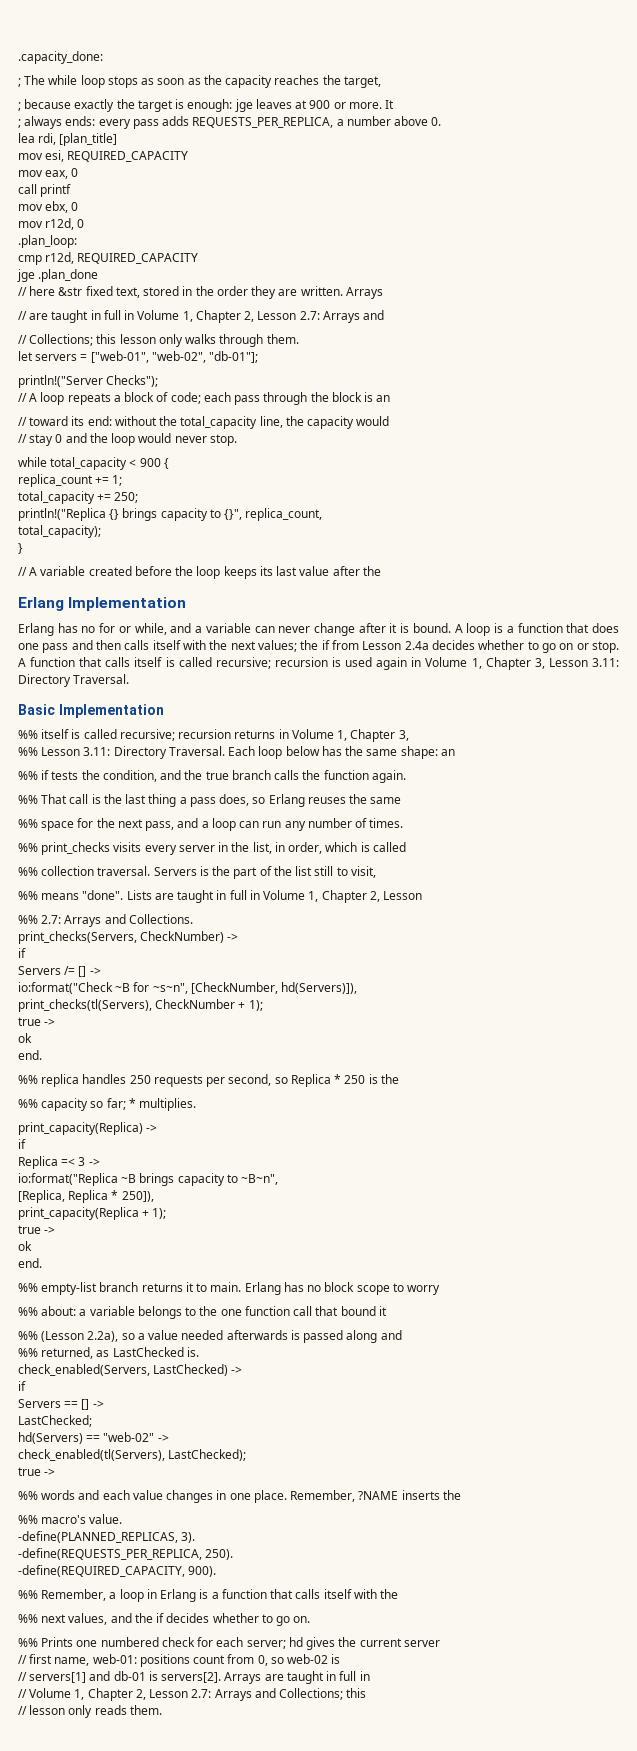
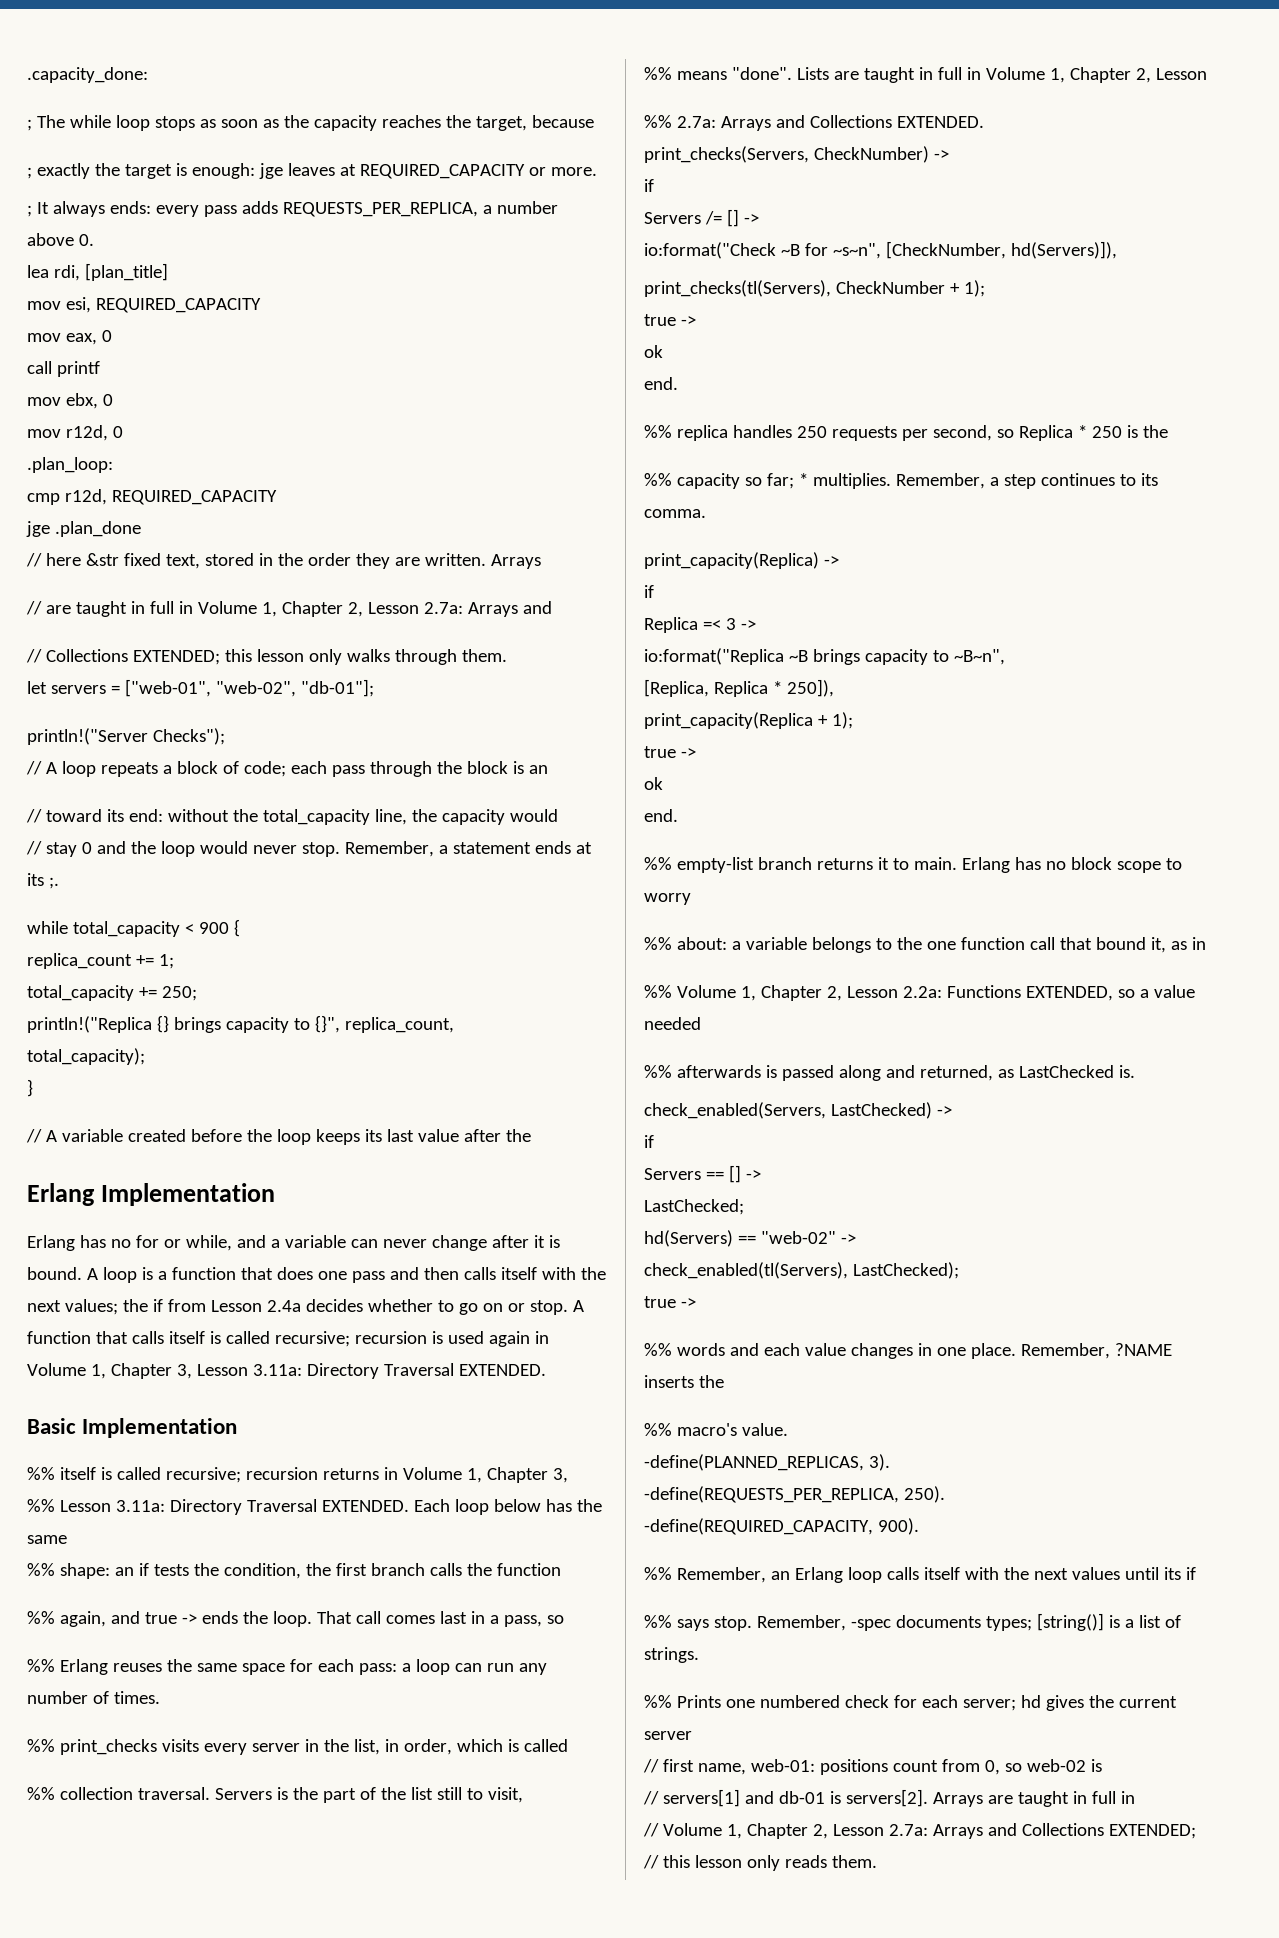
- ; The while loop stops as soon as the capacity reaches the target,
- ; because exactly the target is enough: jge leaves at 900 or more. It
- ; always ends: every pass adds REQUESTS_PER_REPLICA, a number above 0.
+ ; The while loop stops as soon as the capacity reaches the target, because
+ ; exactly the target is enough: jge leaves at REQUIRED_CAPACITY or more.
+ ; It always ends: every pass adds REQUESTS_PER_REPLICA, a number above 0.
- // are taught in full in Volume 1, Chapter 2, Lesson 2.7: Arrays and
+ // are taught in full in Volume 1, Chapter 2, Lesson 2.7a: Arrays and
- // Collections; this lesson only walks through them.
+ // Collections EXTENDED; this lesson only walks through them.
+ Remember, a statement ends at its ;.
- A function that calls itself is called recursive; recursion is used again in Volume 1, Chapter 3, Lesson 3.11: Directory Traversal.
+ A function that calls itself is called recursive; recursion is used again in Volume 1, Chapter 3, Lesson 3.11a: Directory Traversal EXTENDED.
- %% Lesson 3.11: Directory Traversal.
+ %% Lesson 3.11a: Directory Traversal EXTENDED.
- Each loop below has the same shape: an
- %% if tests the condition, and the true branch calls the function again.
- %% That call is the last thing a pass does, so Erlang reuses the same
- %% space for the next pass, and a loop can run any number of times.
+ Each loop below has the same
+ %% shape: an if tests the condition, the first branch calls the function
+ %% again, and true -> ends the loop. That call comes last in a pass, so
+ %% Erlang reuses the same space for each pass: a loop can run any number of times.
- %% 2.7: Arrays and Collections.
+ %% 2.7a: Arrays and Collections EXTENDED.
+ Remember, a step continues to its comma.
- %% about: a variable belongs to the one function call that bound it
- %% (Lesson 2.2a), so a value needed afterwards is passed along and
- %% returned, as LastChecked is.
+ %% about: a variable belongs to the one function call that bound it, as in
+ %% Volume 1, Chapter 2, Lesson 2.2a: Functions EXTENDED, so a value needed
+ %% afterwards is passed along and returned, as LastChecked is.
- %% Remember, a loop in Erlang is a function that calls itself with the
- %% next values, and the if decides whether to go on.
+ %% Remember, an Erlang loop calls itself with the next values until its if
+ %% says stop. Remember, -spec documents types; [string()] is a list of strings.
- // Volume 1, Chapter 2, Lesson 2.7: Arrays and Collections; this
- // lesson only reads them.
+ // Volume 1, Chapter 2, Lesson 2.7a: Arrays and Collections EXTENDED;
+ // this lesson only reads them.

